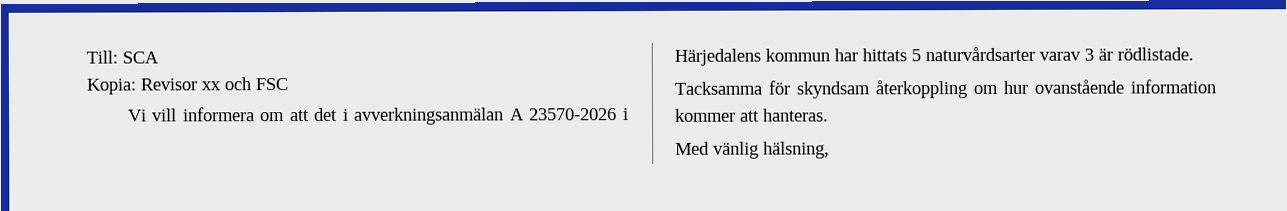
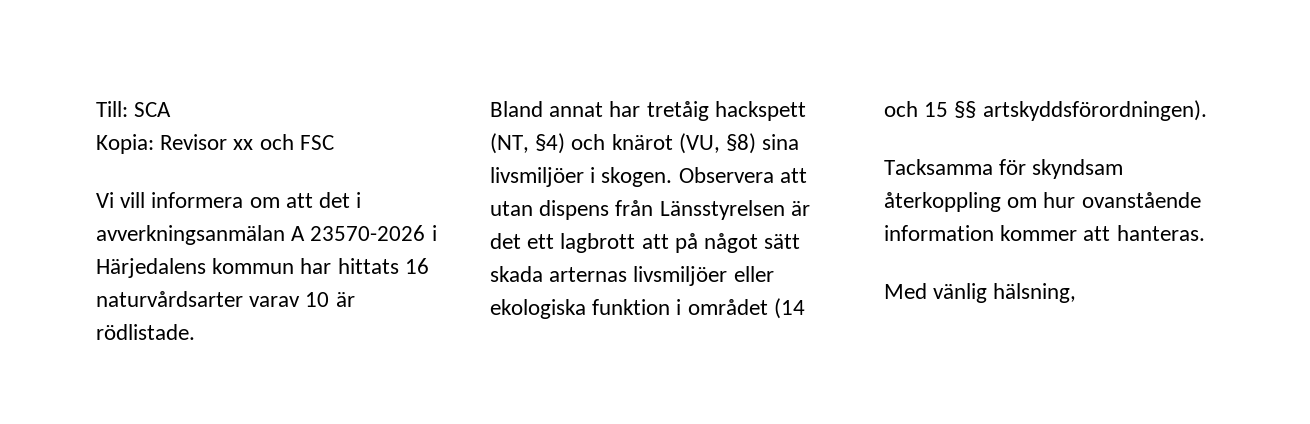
- Vi vill informera om att det i avverkningsanmälan A 23570-2026 i Härjedalens kommun har hittats 5 naturvårdsarter varav 3 är rödlistade.
+ Vi vill informera om att det i avverkningsanmälan A 23570-2026 i Härjedalens kommun har hittats 16 naturvårdsarter varav 10 är rödlistade.
+ Bland annat har tretåig hackspett (NT, §4) och knärot (VU, §8) sina livsmiljöer i skogen. Observera att utan dispens från Länsstyrelsen är det ett lagbrott att på något sätt skada arternas livsmiljöer eller ekologiska funktion i området (14 och 15 §§ artskyddsförordningen).

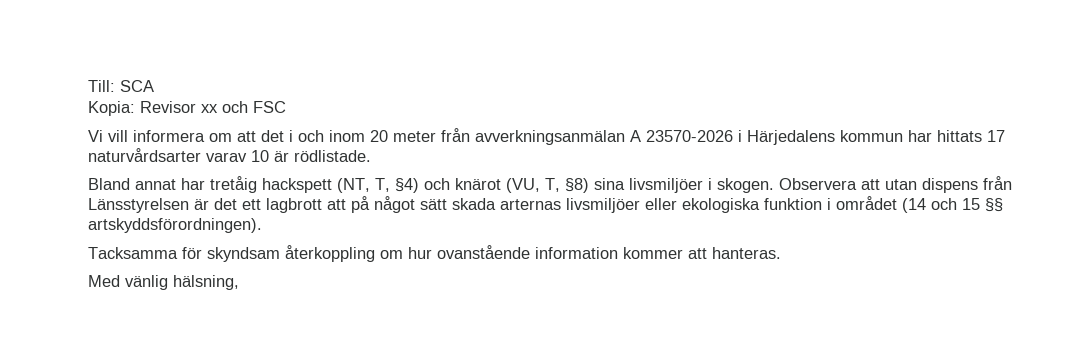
- Vi vill informera om att det i avverkningsanmälan A 23570-2026 i Härjedalens kommun har hittats 16 naturvårdsarter varav 10 är rödlistade.
+ Vi vill informera om att det i och inom 20 meter från avverkningsanmälan A 23570-2026 i Härjedalens kommun har hittats 17 naturvårdsarter varav 10 är rödlistade.
- Bland annat har tretåig hackspett (NT, §4) och knärot (VU, §8) sina livsmiljöer i skogen.
+ Bland annat har tretåig hackspett (NT, T, §4) och knärot (VU, T, §8) sina livsmiljöer i skogen.

